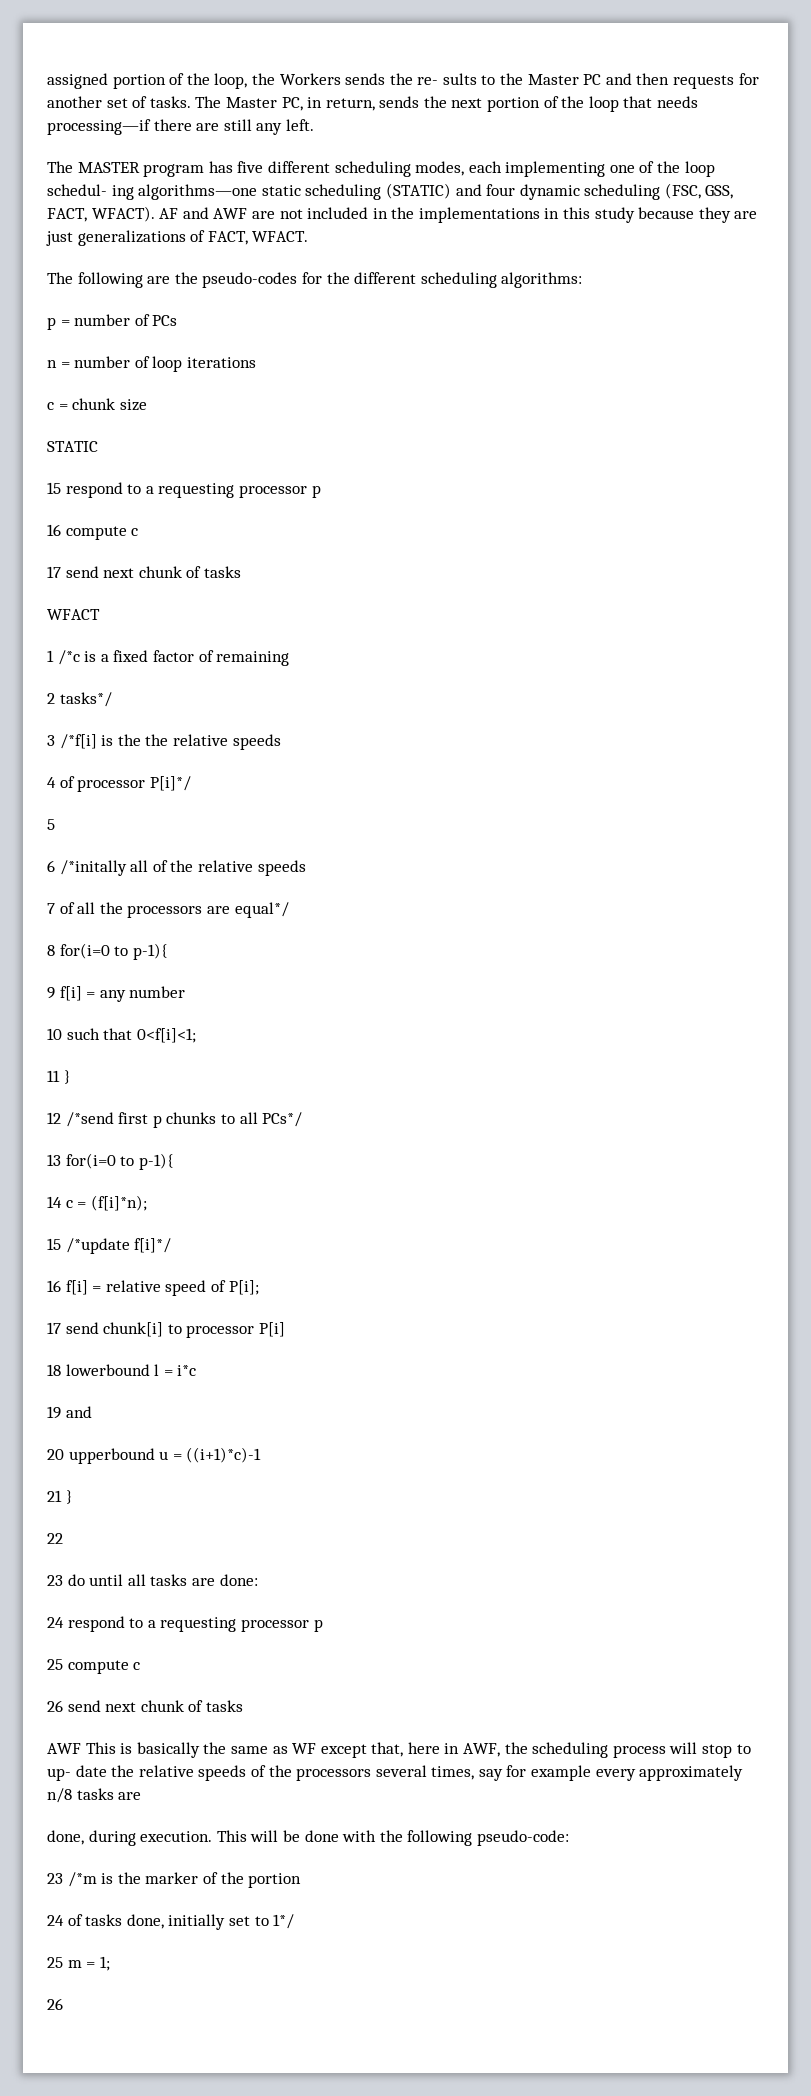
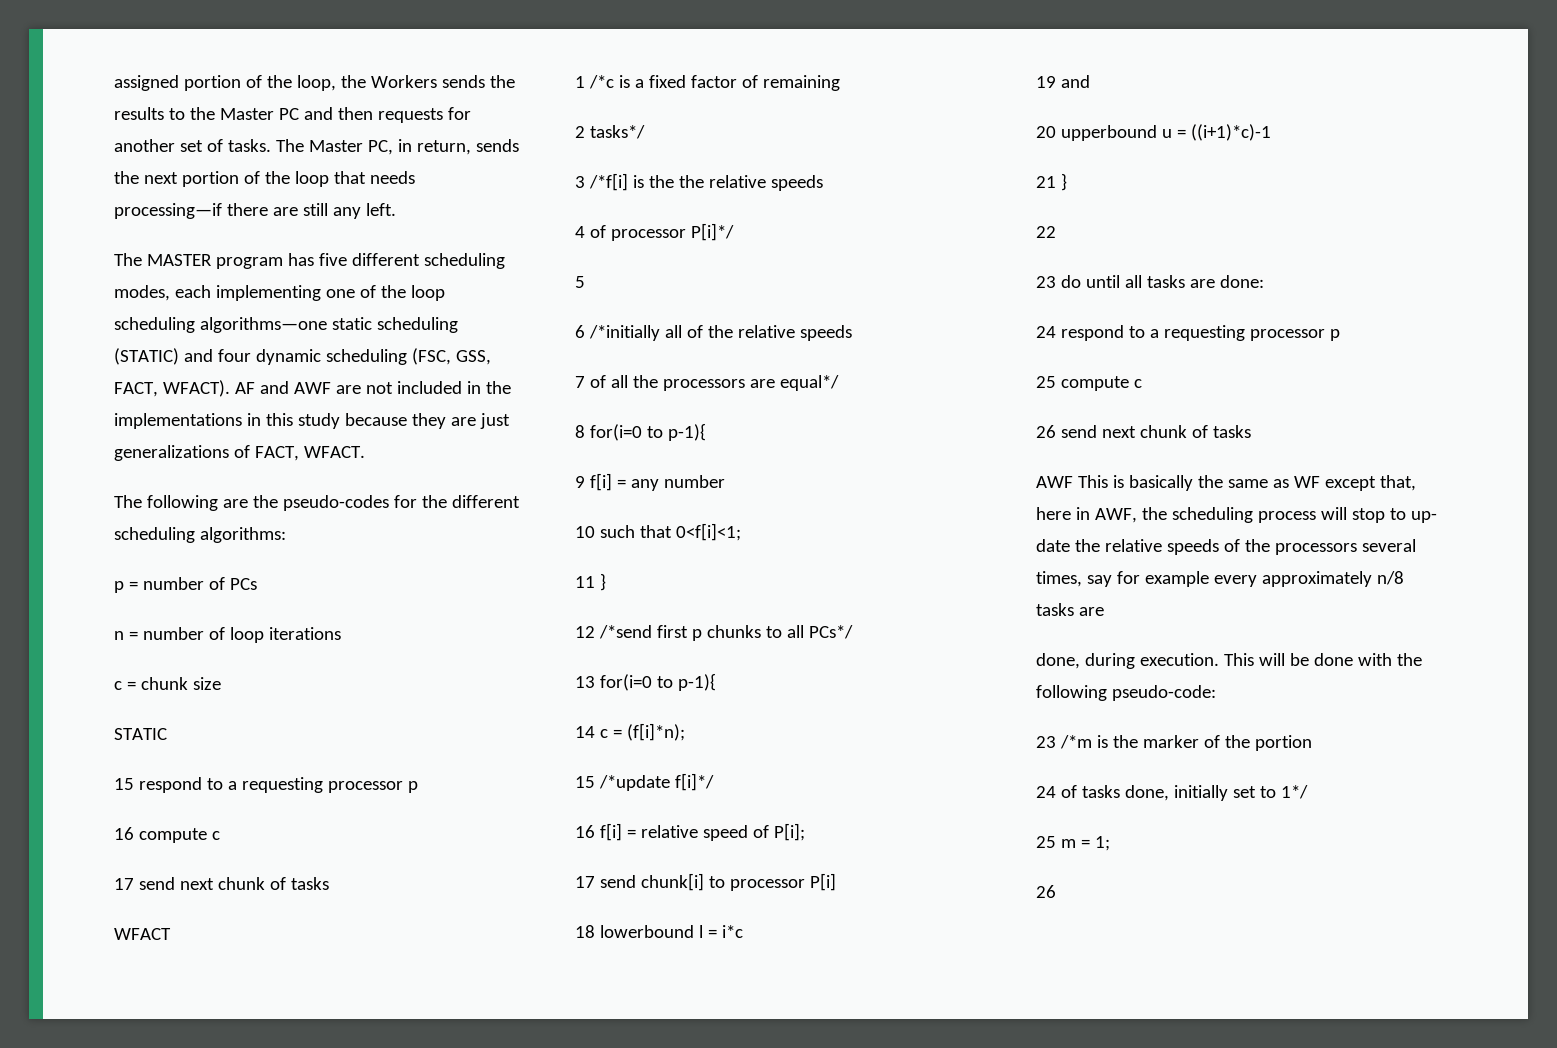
- assigned portion of the loop, the Workers sends the re- sults to the Master PC and then requests for another set of tasks.
+ assigned portion of the loop, the Workers sends the results to the Master PC and then requests for another set of tasks.
- The MASTER program has five different scheduling modes, each implementing one of the loop schedul- ing algorithms—one static scheduling (STATIC) and four dynamic scheduling (FSC, GSS, FACT, WFACT).
+ The MASTER program has five different scheduling modes, each implementing one of the loop scheduling algorithms—one static scheduling (STATIC) and four dynamic scheduling (FSC, GSS, FACT, WFACT).
- 6 /*initally all of the relative speeds
+ 6 /*initially all of the relative speeds

